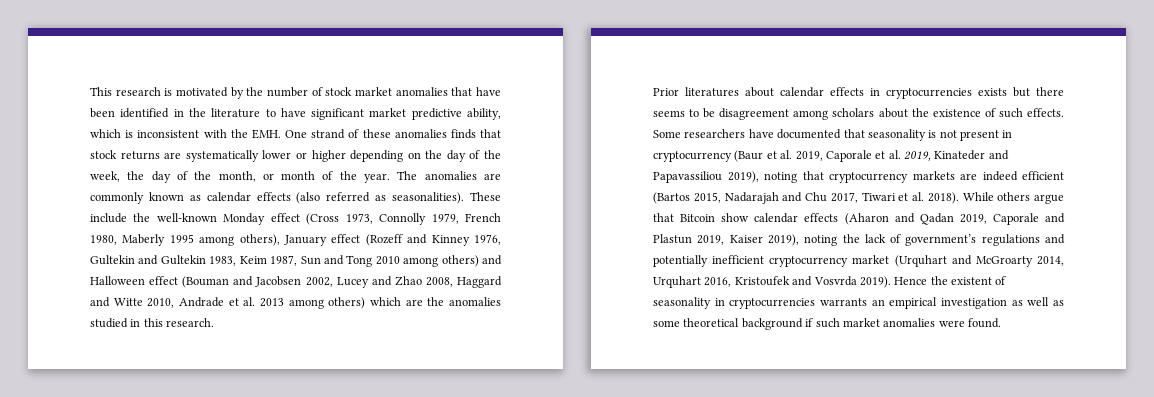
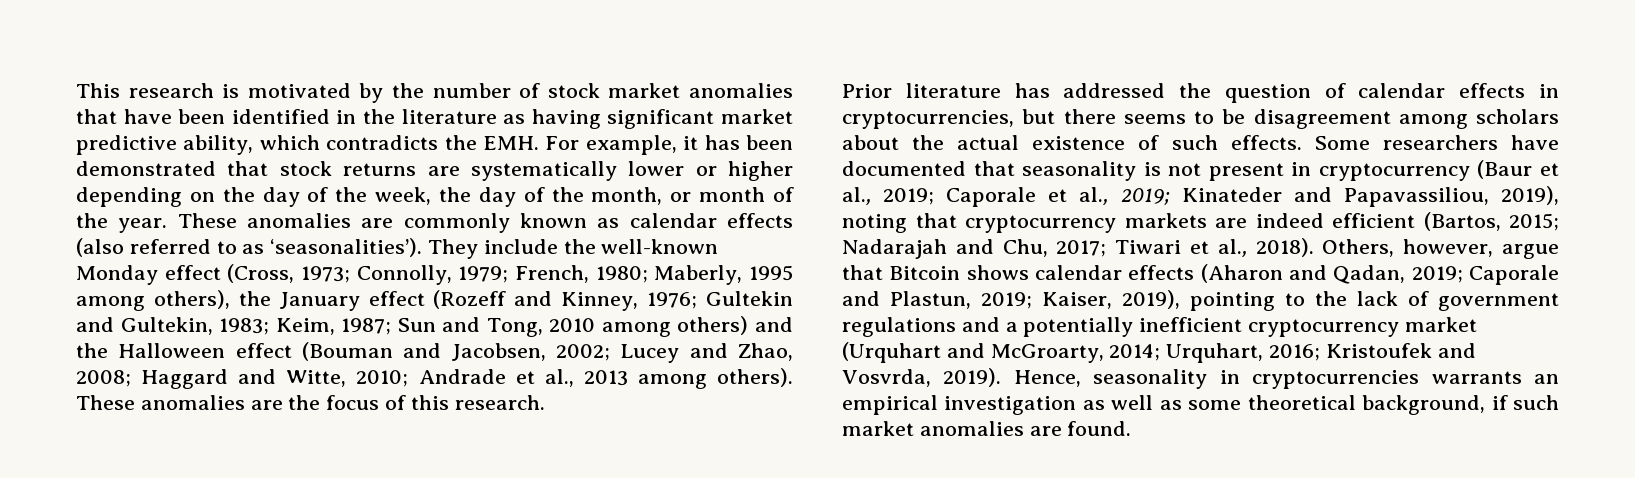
- This research is motivated by the number of stock market anomalies that have been identified in the literature to have significant market predictive ability, which is inconsistent with the EMH. One strand of these anomalies finds that stock returns are systematically lower or higher depending on the day of the week, the day of the month, or month of the year.
+ This research is motivated by the number of stock market anomalies that have been identified in the literature as having significant market predictive ability, which contradicts the EMH. For example, it has been demonstrated that stock returns are systematically lower or higher depending on the day of the week, the day of the month, or month of the year.
- The anomalies are commonly known as calendar effects (also referred as seasonalities). These include the well-known Monday effect (Cross 1973, Connolly 1979, French 1980, Maberly 1995 among others), January effect (Rozeff and Kinney 1976, Gultekin and Gultekin 1983, Keim 1987, Sun and Tong 2010 among others) and Halloween effect (Bouman and Jacobsen 2002, Lucey and Zhao 2008, Haggard and Witte 2010, Andrade et al. 2013 among others) which are the anomalies studied in this research.
- Prior literatures about calendar effects in cryptocurrencies exists but there seems to be disagreement among scholars about the existence of such effects.
+ These anomalies are commonly known as calendar effects (also referred to as ‘seasonalities’). They include the well-known Monday effect (Cross, 1973; Connolly, 1979; French, 1980; Maberly, 1995 among others), the January effect (Rozeff and Kinney, 1976; Gultekin and Gultekin, 1983; Keim, 1987; Sun and Tong, 2010 among others) and the Halloween effect (Bouman and Jacobsen, 2002; Lucey and Zhao, 2008; Haggard and Witte, 2010; Andrade et al., 2013 among others). These anomalies are the focus of this research.
+ Prior literature has addressed the question of calendar effects in cryptocurrencies, but there seems to be disagreement among scholars about the actual existence of such effects.
- Some researchers have documented that seasonality is not present in cryptocurrency (Baur et al. 2019, Caporale et al. 2019, Kinateder and Papavassiliou 2019), noting that cryptocurrency markets are indeed efficient (Bartos 2015, Nadarajah and Chu 2017, Tiwari et al. 2018). While others argue that Bitcoin show calendar effects (Aharon and Qadan 2019, Caporale and Plastun 2019, Kaiser 2019), noting the lack of government’s regulations and potentially inefficient cryptocurrency market (Urquhart and McGroarty 2014, Urquhart 2016, Kristoufek and Vosvrda 2019). Hence the existent of seasonality in cryptocurrencies warrants an empirical investigation as well as some theoretical background if such market anomalies were found.
+ Some researchers have documented that seasonality is not present in cryptocurrency (Baur et al., 2019; Caporale et al., 2019; Kinateder and Papavassiliou, 2019), noting that cryptocurrency markets are indeed efficient (Bartos, 2015; Nadarajah and Chu, 2017; Tiwari et al., 2018). Others, however, argue that Bitcoin shows calendar effects (Aharon and Qadan, 2019; Caporale and Plastun, 2019; Kaiser, 2019), pointing to the lack of government regulations and a potentially inefficient cryptocurrency market (Urquhart and McGroarty, 2014; Urquhart, 2016; Kristoufek and Vosvrda, 2019). Hence, seasonality in cryptocurrencies warrants an empirical investigation as well as some theoretical background, if such market anomalies are found.

